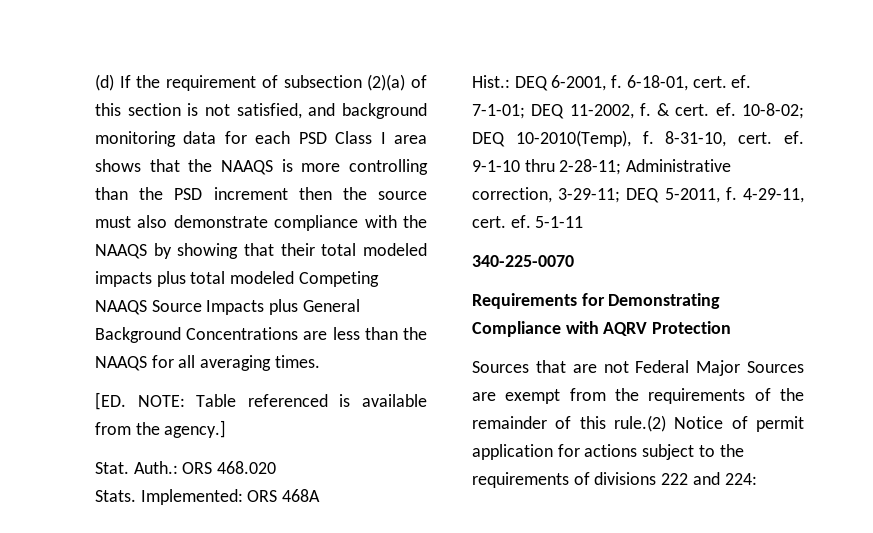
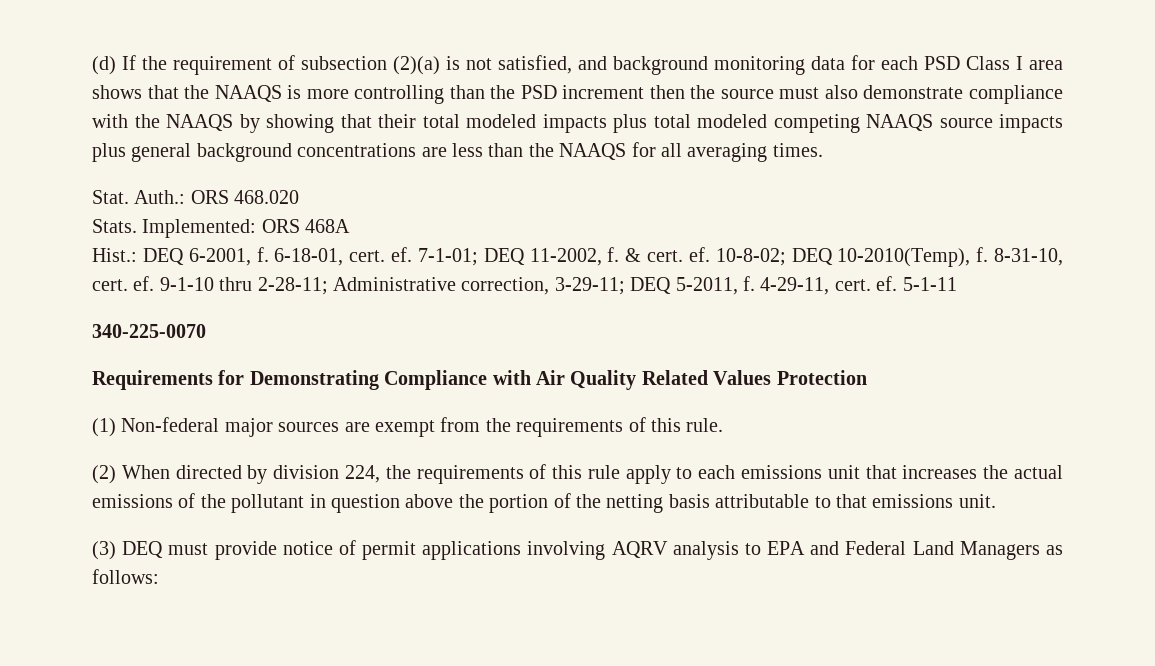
- (d) If the requirement of subsection (2)(a) of this section is not satisfied, and background monitoring data for each PSD Class I area shows that the NAAQS is more controlling than the PSD increment then the source must also demonstrate compliance with the NAAQS by showing that their total modeled impacts plus total modeled Competing NAAQS Source Impacts plus General Background Concentrations are less than the NAAQS for all averaging times.
+ (d) If the requirement of subsection (2)(a) is not satisfied, and background monitoring data for each PSD Class I area shows that the NAAQS is more controlling than the PSD increment then the source must also demonstrate compliance with the NAAQS by showing that their total modeled impacts plus total modeled competing NAAQS source impacts plus general background concentrations are less than the NAAQS for all averaging times.
- [ED. NOTE: Table referenced is available from the agency.]
- Requirements for Demonstrating Compliance with AQRV Protection
- Sources that are not Federal Major Sources are exempt from the requirements of the remainder of this rule.(2) Notice of permit application for actions subject to the requirements of divisions 222 and 224:
+ Requirements for Demonstrating Compliance with Air Quality Related Values Protection
+ (1) Non-federal major sources are exempt from the requirements of this rule.
+ (2) When directed by division 224, the requirements of this rule apply to each emissions unit that increases the actual emissions of the pollutant in question above the portion of the netting basis attributable to that emissions unit.
+ (3) DEQ must provide notice of permit applications involving AQRV analysis to EPA and Federal Land Managers as follows:

